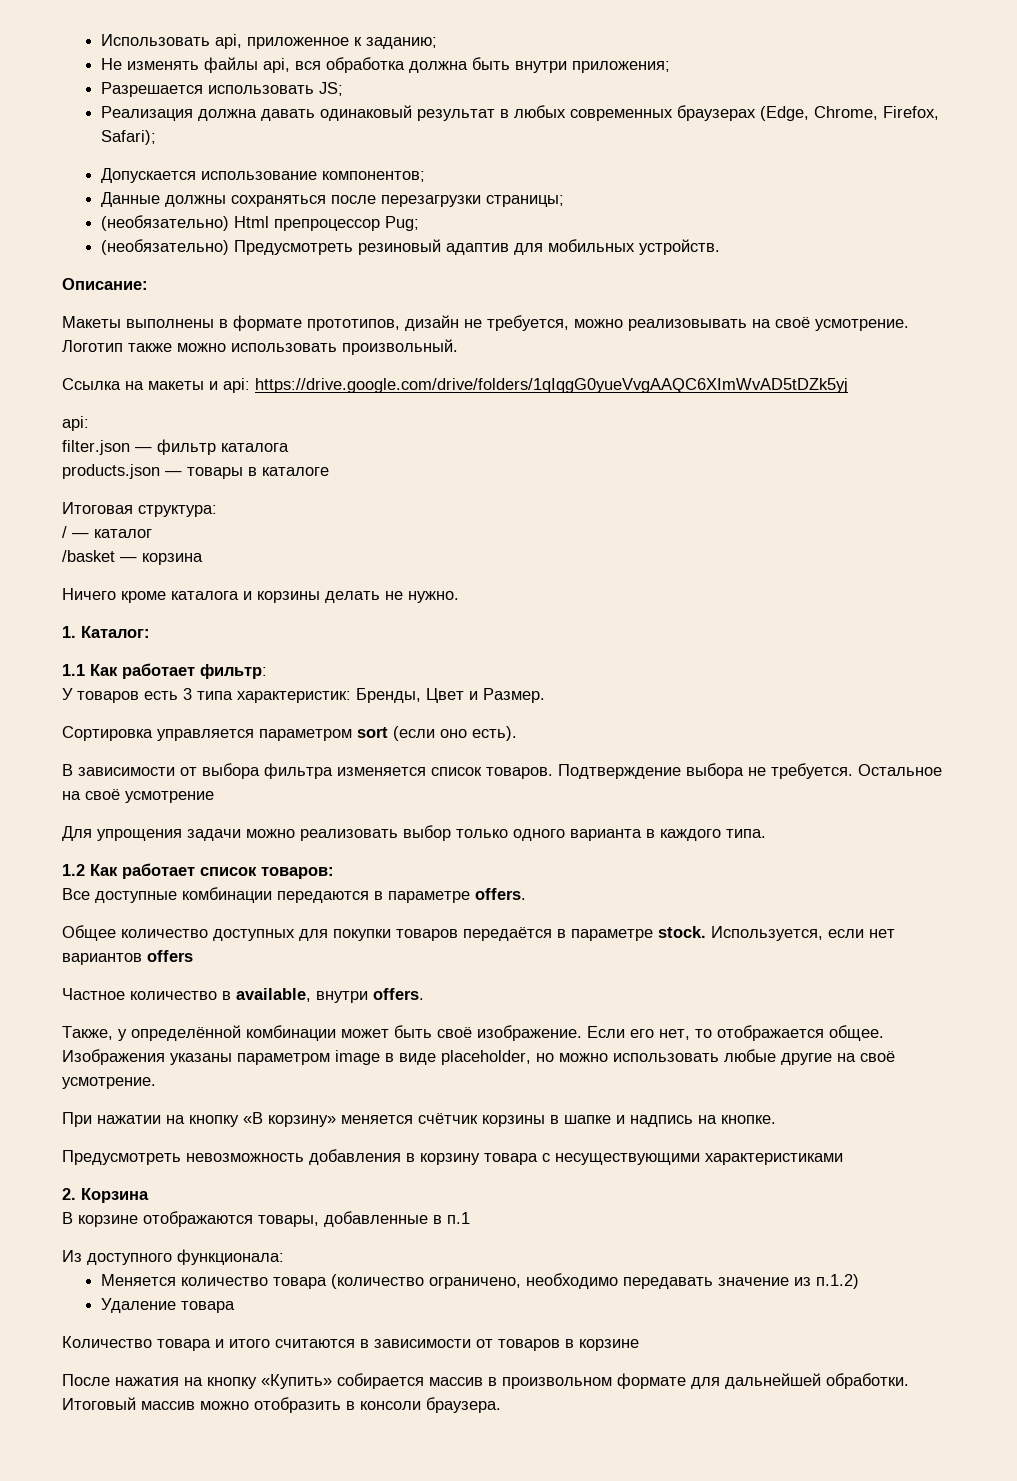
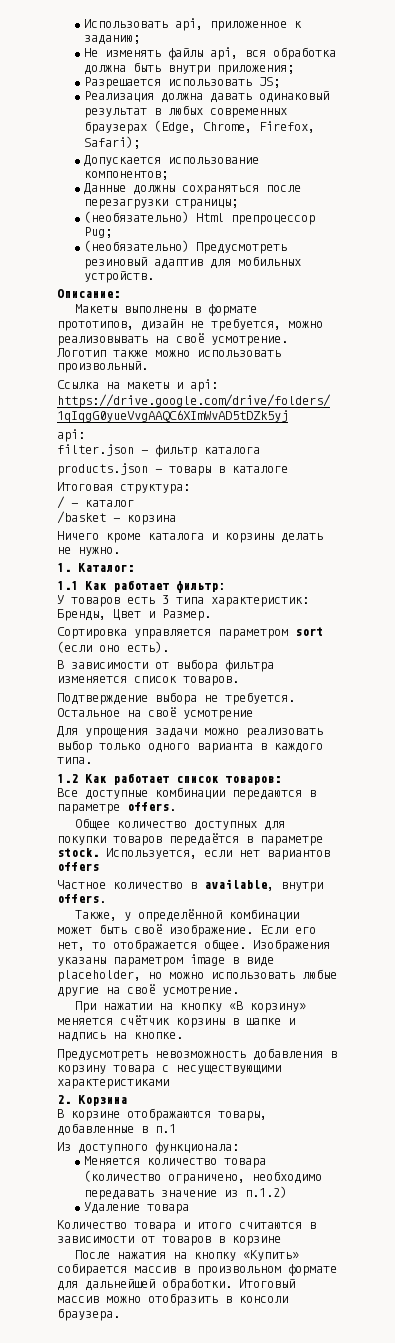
- В зависимости от выбора фильтра изменяется список товаров. Подтверждение выбора не требуется.
+ В зависимости от выбора фильтра изменяется список товаров.
+ Подтверждение выбора не требуется.

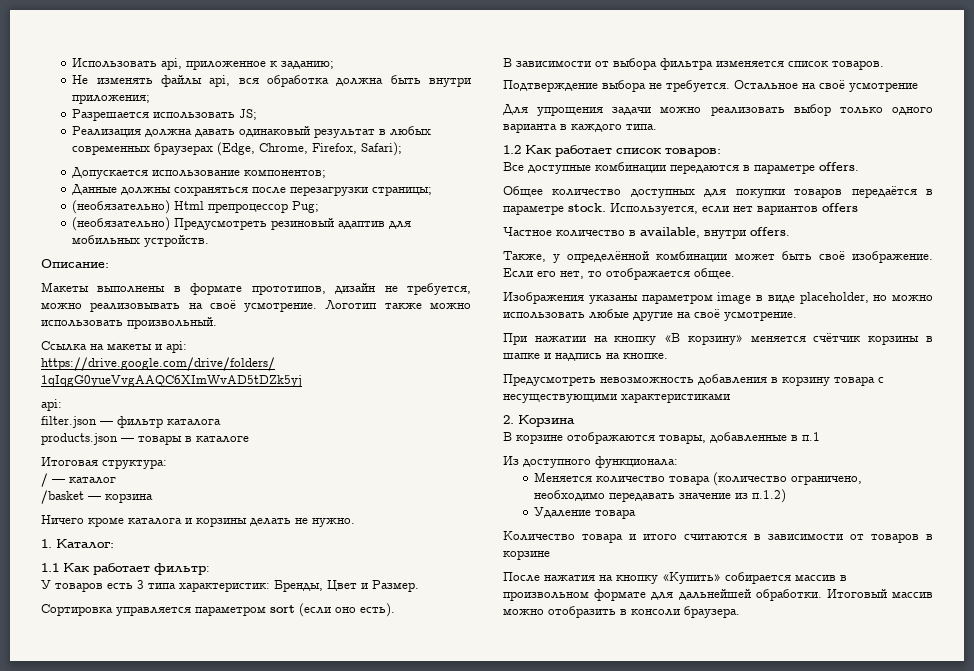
- Если его нет, то отображается общее. Изображения указаны параметром image в виде placeholder, но можно использовать любые другие на своё усмотрение.
+ Если его нет, то отображается общее.
+ Изображения указаны параметром image в виде placeholder, но можно использовать любые другие на своё усмотрение.

